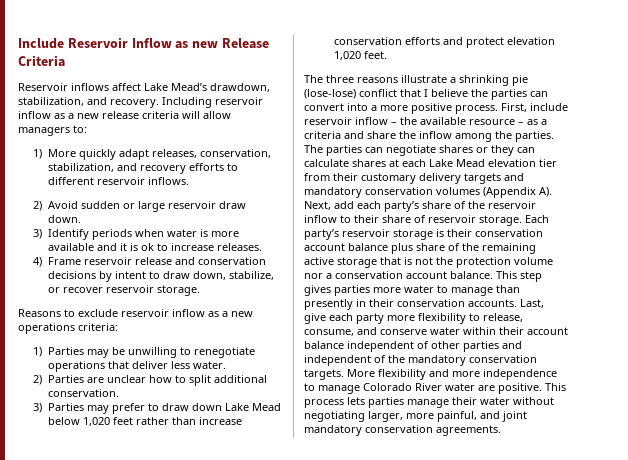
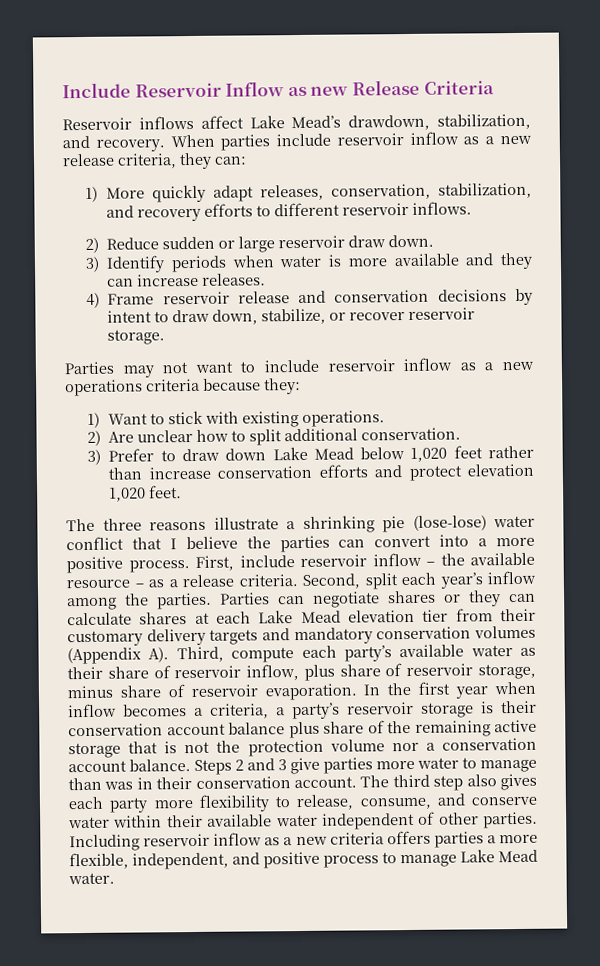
- Including reservoir inflow as a new release criteria will allow managers to:
+ When parties include reservoir inflow as a new release criteria, they can:
- 2) Avoid sudden or large reservoir draw down.
+ 2) Reduce sudden or large reservoir draw down.
- 3) Identify periods when water is more available and it is ok to increase releases.
+ 3) Identify periods when water is more available and they can increase releases.
- Reasons to exclude reservoir inflow as a new operations criteria:
- 1) Parties may be unwilling to renegotiate operations that deliver less water.
- 2) Parties are unclear how to split additional conservation.
+ Parties may not want to include reservoir inflow as a new operations criteria because they:
+ 1) Want to stick with existing operations.
+ 2) Are unclear how to split additional conservation.
- 3) Parties may prefer to draw down Lake Mead below 1,020 feet rather than increase conservation efforts and protect elevation 1,020 feet.
+ 3) Prefer to draw down Lake Mead below 1,020 feet rather than increase conservation efforts and protect elevation 1,020 feet.
- The three reasons illustrate a shrinking pie (lose-lose) conflict that I believe the parties can convert into a more positive process.
+ The three reasons illustrate a shrinking pie (lose-lose) water conflict that I believe the parties can convert into a more positive process.
- First, include reservoir inflow – the available resource – as a criteria and share the inflow among the parties.
+ First, include reservoir inflow – the available resource – as a release criteria. Second, split each year’s inflow among the parties.
- The parties can negotiate shares or they can calculate shares at each Lake Mead elevation tier from their customary delivery targets and mandatory conservation volumes (Appendix A). Next, add each party’s share of the reservoir inflow to their share of reservoir storage. Each party’s reservoir storage is their conservation account balance plus share of the remaining active storage that is not the protection volume nor a conservation account balance.
+ Parties can negotiate shares or they can calculate shares at each Lake Mead elevation tier from their customary delivery targets and mandatory conservation volumes (Appendix A). Third, compute each party’s available water as their share of reservoir inflow, plus share of reservoir storage, minus share of reservoir evaporation. In the first year when inflow becomes a criteria, a party’s reservoir storage is their conservation account balance plus share of the remaining active storage that is not the protection volume nor a conservation account balance.
- This step gives parties more water to manage than presently in their conservation accounts. Last, give each party more flexibility to release, consume, and conserve water within their account balance independent of other parties and independent of the mandatory conservation targets. More flexibility and more independence to manage Colorado River water are positive. This process lets parties manage their water without negotiating larger, more painful, and joint mandatory conservation agreements.
+ Steps 2 and 3 give parties more water to manage than was in their conservation account. The third step also gives each party more flexibility to release, consume, and conserve water within their available water independent of other parties. Including reservoir inflow as a new criteria offers parties a more flexible, independent, and positive process to manage Lake Mead water.

